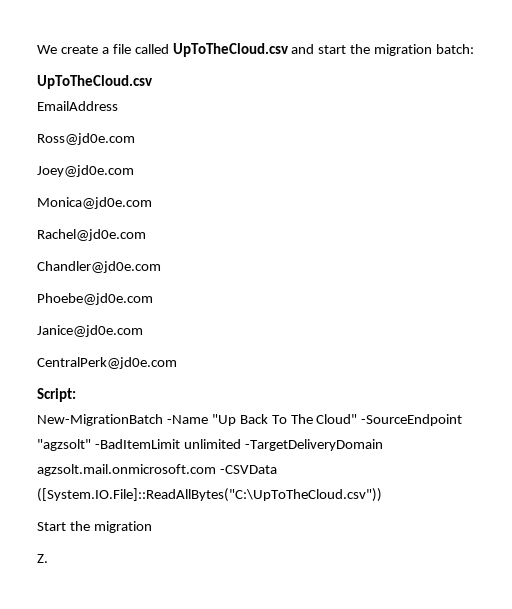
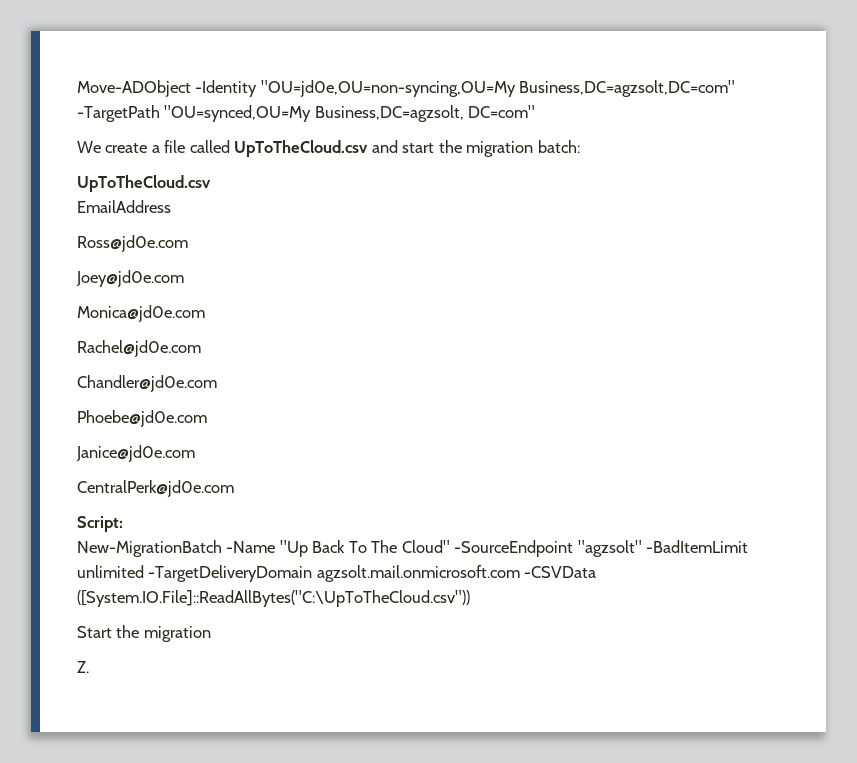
+ Move-ADObject -Identity "OU=jd0e,OU=non-syncing,OU=My Business,DC=agzsolt,DC=com" -TargetPath "OU=synced,OU=My Business,DC=agzsolt, DC=com"

